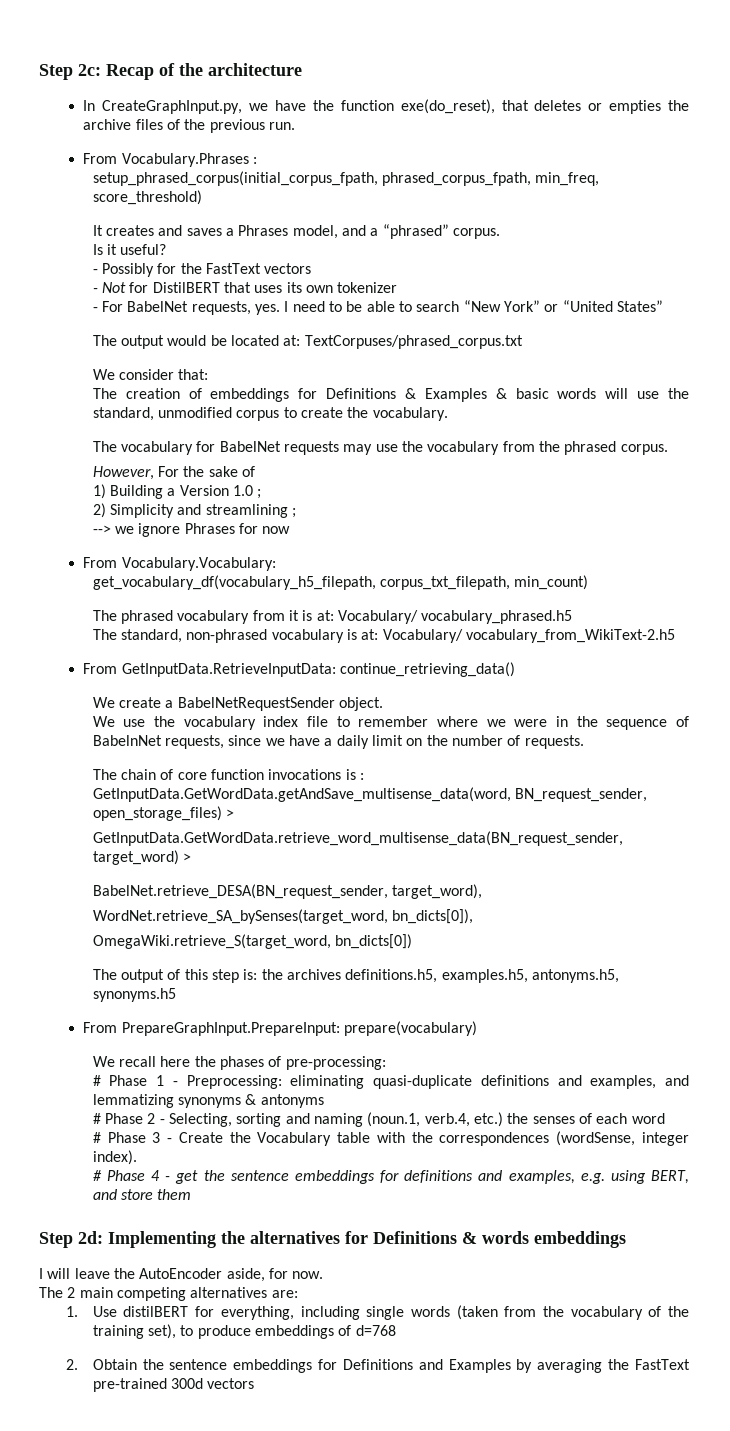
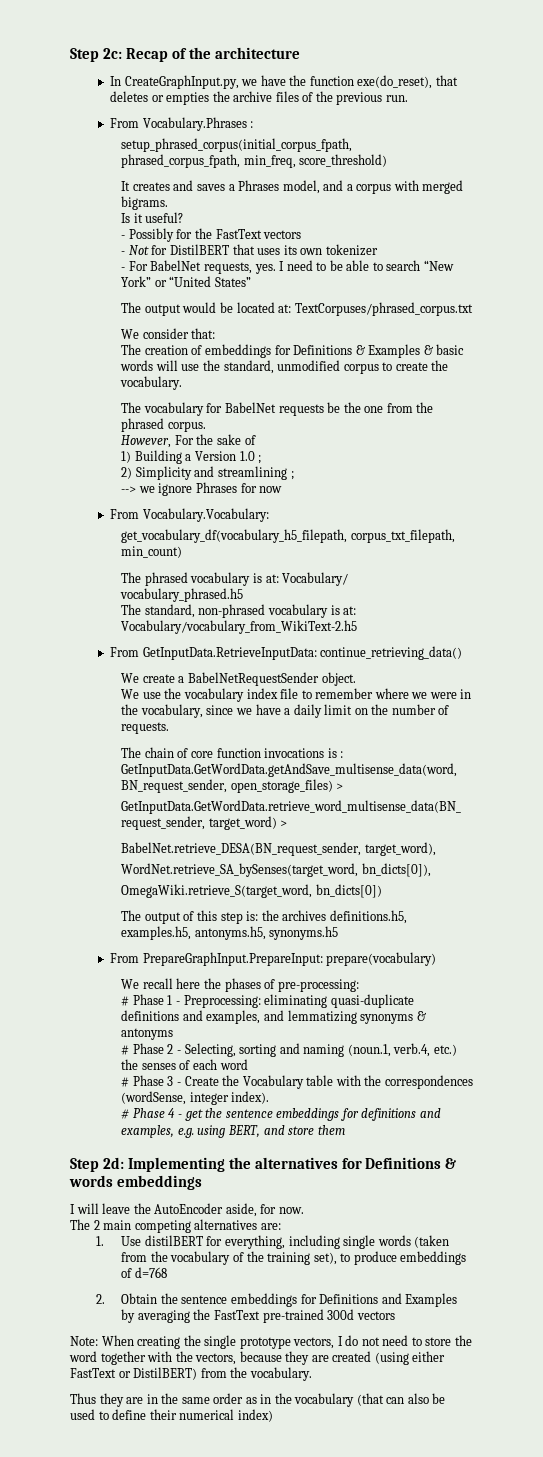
- It creates and saves a Phrases model, and a “phrased” corpus.
+ It creates and saves a Phrases model, and a corpus with merged bigrams.
- The vocabulary for BabelNet requests may use the vocabulary from the phrased corpus.
+ The vocabulary for BabelNet requests be the one from the phrased corpus.
- The phrased vocabulary from it is at: Vocabulary/ vocabulary_phrased.h5
+ The phrased vocabulary is at: Vocabulary/ vocabulary_phrased.h5
- The standard, non-phrased vocabulary is at: Vocabulary/ vocabulary_from_WikiText-2.h5
+ The standard, non-phrased vocabulary is at: Vocabulary/vocabulary_from_WikiText-2.h5
- We use the vocabulary index file to remember where we were in the sequence of BabelnNet requests, since we have a daily limit on the number of requests.
+ We use the vocabulary index file to remember where we were in the vocabulary, since we have a daily limit on the number of requests.
+ Note: When creating the single prototype vectors, I do not need to store the word together with the vectors, because they are created (using either FastText or DistilBERT) from the vocabulary.
+ Thus they are in the same order as in the vocabulary (that can also be used to define their numerical index)

